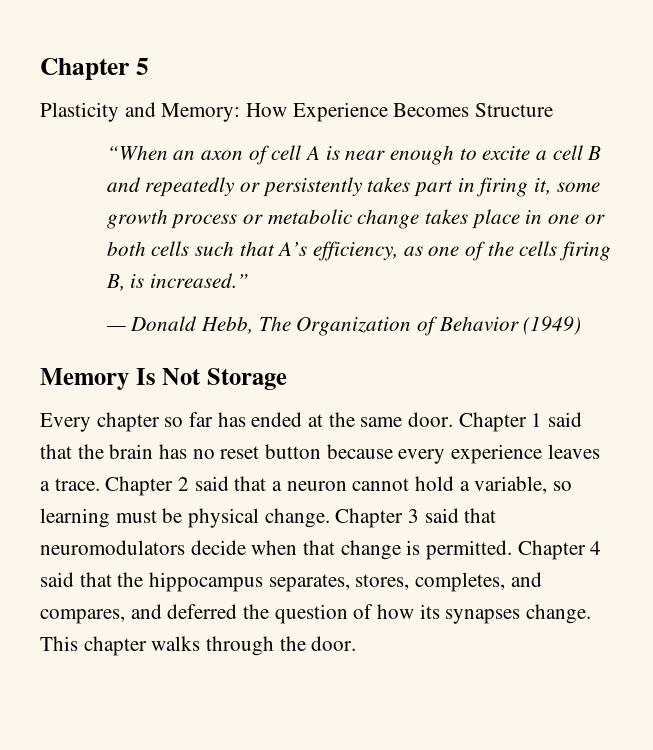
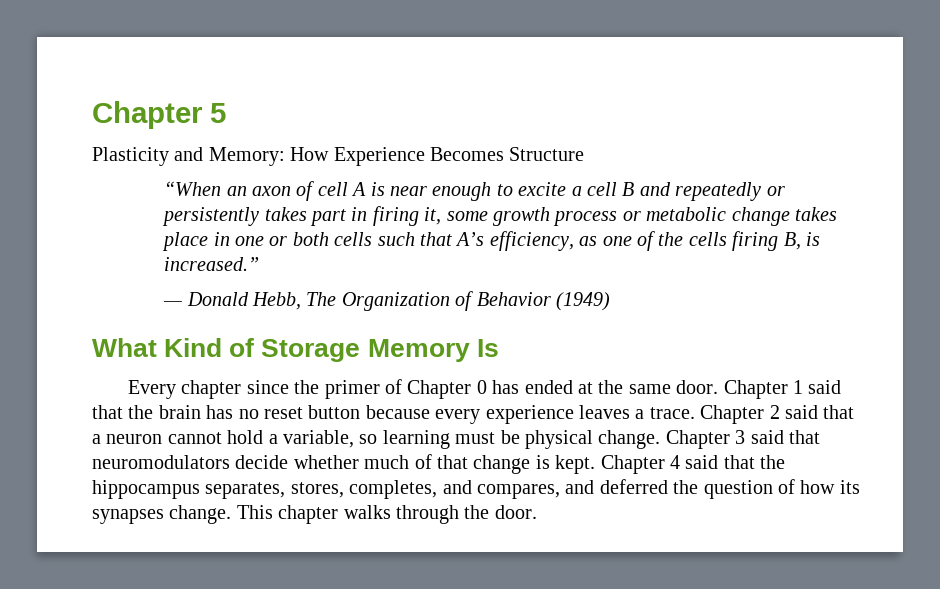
- Memory Is Not Storage
+ What Kind of Storage Memory Is
- Every chapter so far has ended at the same door.
+ Every chapter since the primer of Chapter 0 has ended at the same door.
- Chapter 3 said that neuromodulators decide when that change is permitted.
+ Chapter 3 said that neuromodulators decide whether much of that change is kept.

